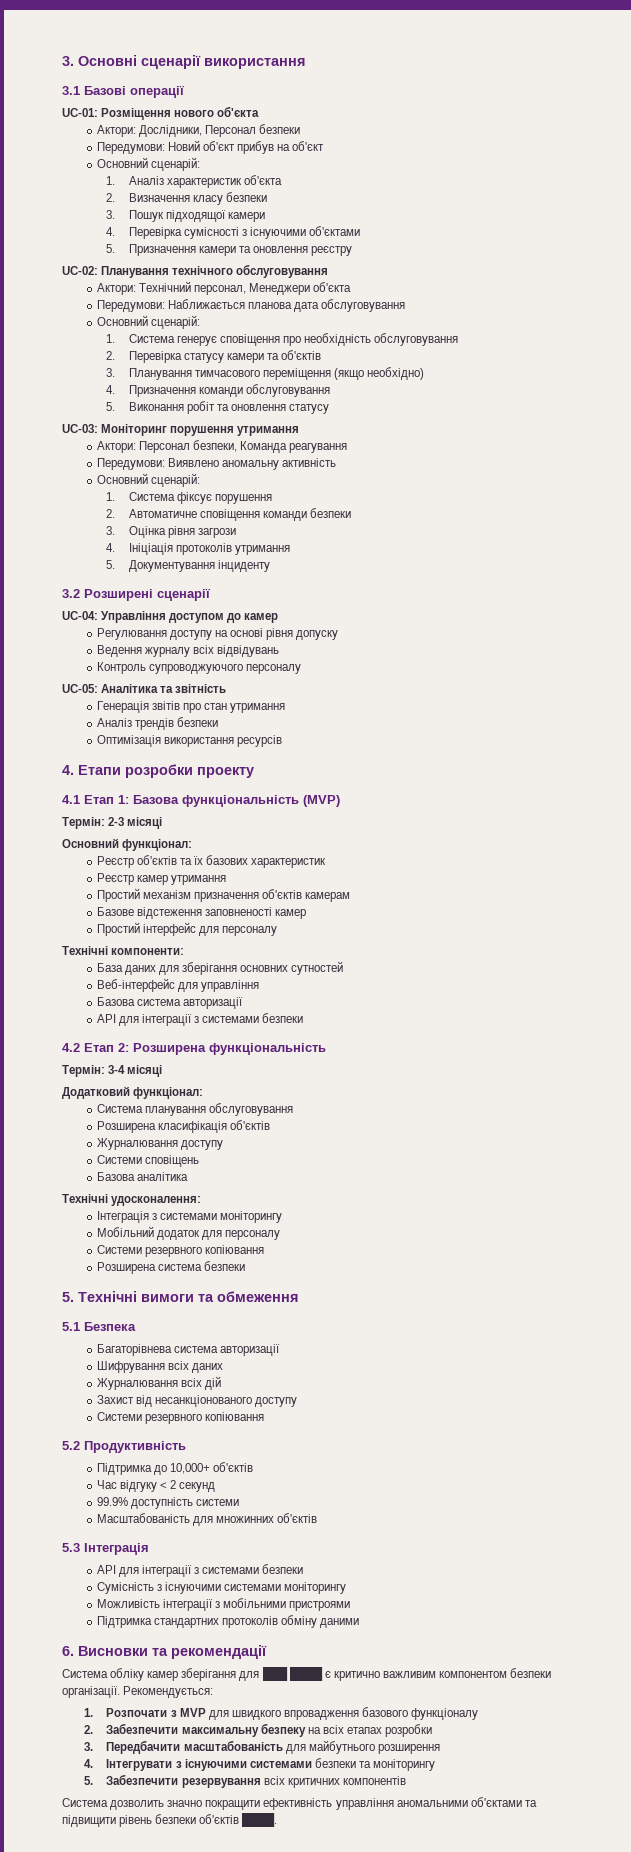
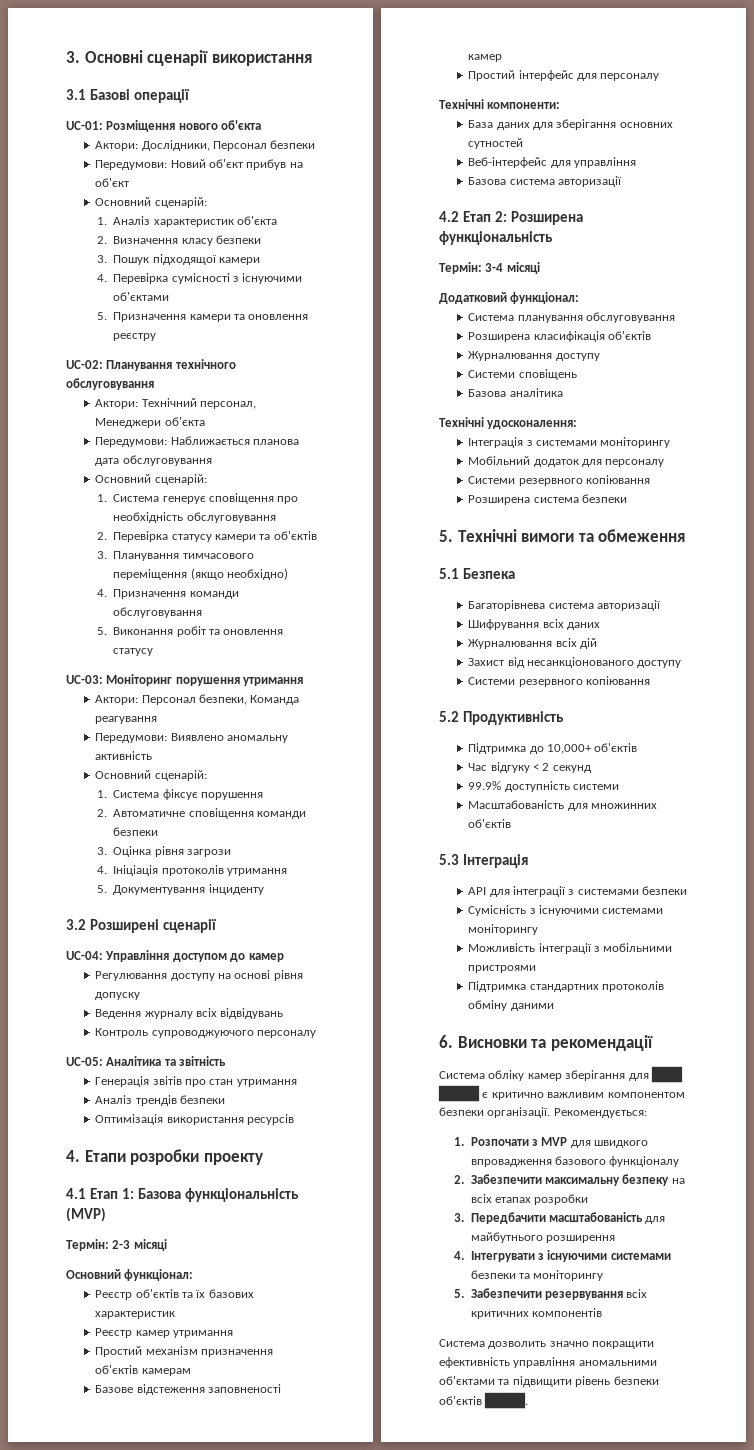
  Базова система авторизації
- API для інтеграції з системами безпеки

